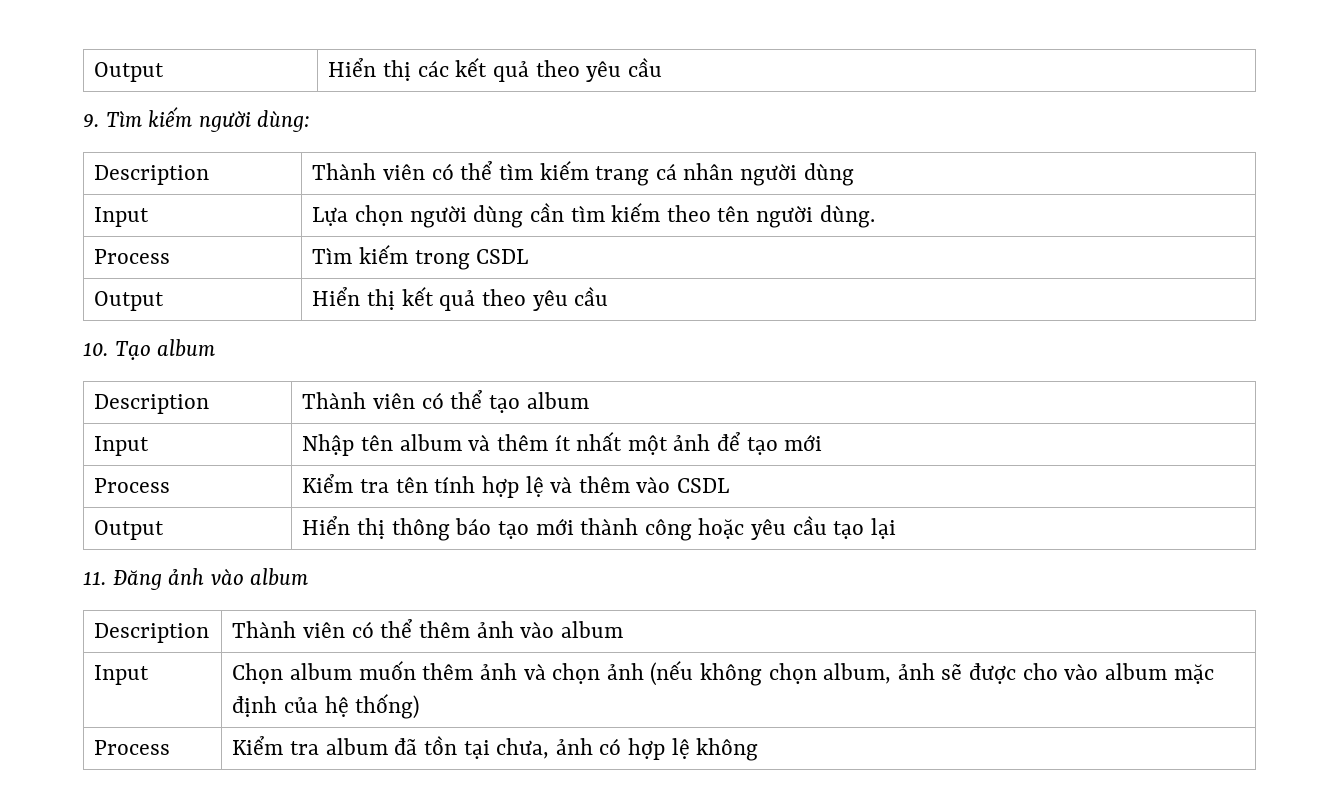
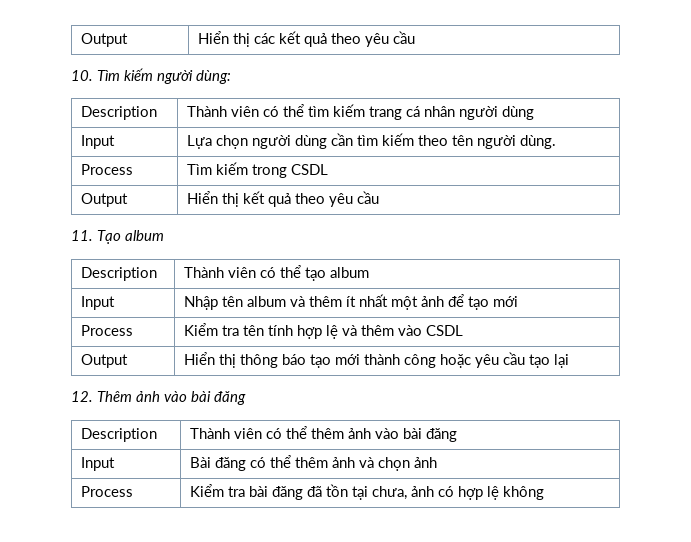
- 9. Tìm kiếm người dùng:
+ 10. Tìm kiếm người dùng:
- 10. Tạo album
+ 11. Tạo album
- 11. Đăng ảnh vào album
+ 12. Thêm ảnh vào bài đăng
- Description | Thành viên có thể thêm ảnh vào album
- Input | Chọn album muốn thêm ảnh và chọn ảnh (nếu không chọn album, ảnh sẽ được cho vào album mặc định của hệ thống)
- Process | Kiểm tra album đã tồn tại chưa, ảnh có hợp lệ không
+ Description | Thành viên có thể thêm ảnh vào bài đăng
+ Input | Bài đăng có thể thêm ảnh và chọn ảnh
+ Process | Kiểm tra bài đăng đã tồn tại chưa, ảnh có hợp lệ không

